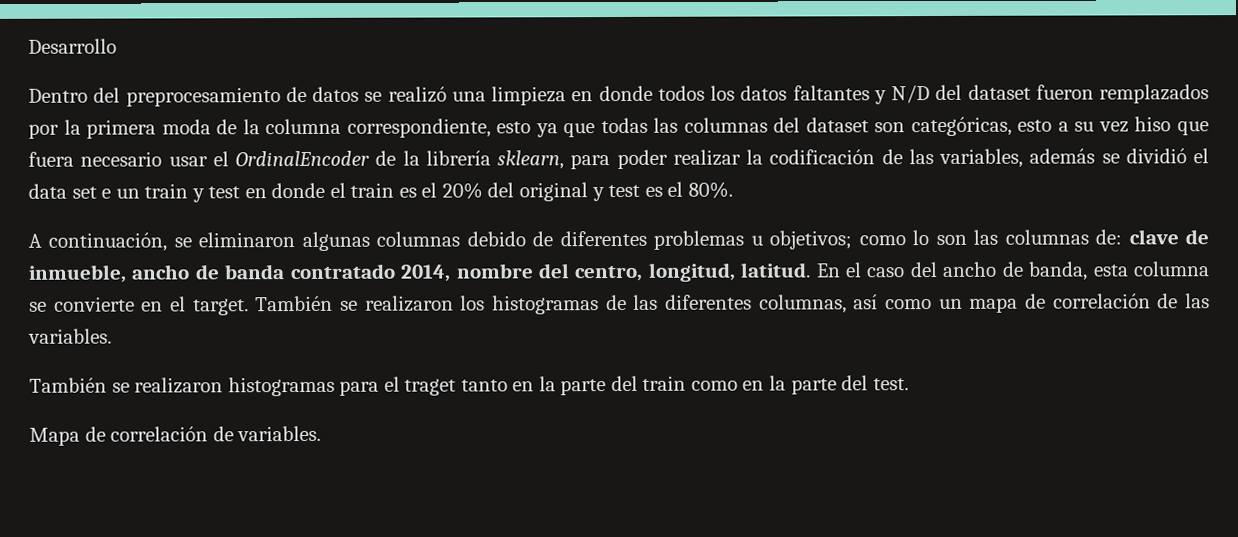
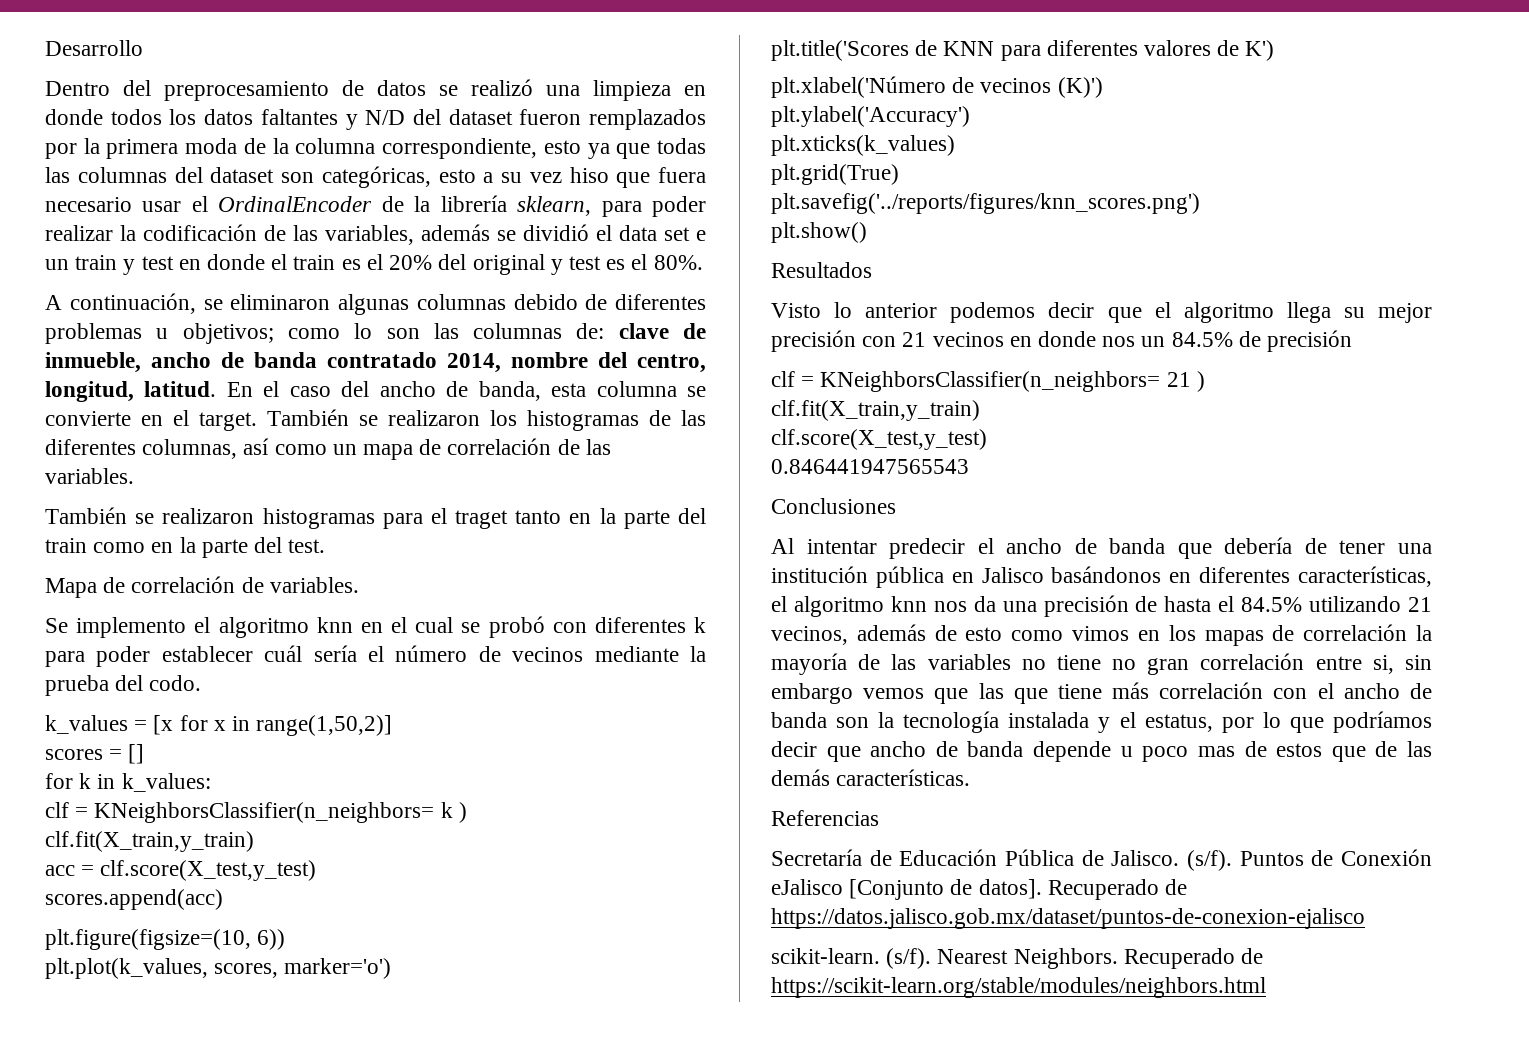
+ Se implemento el algoritmo knn en el cual se probó con diferentes k para poder establecer cuál sería el número de vecinos mediante la prueba del codo.
+ k_values = [x for x in range(1,50,2)]
+ scores = []
+ for k in k_values:
+ clf = KNeighborsClassifier(n_neighbors= k )
+ clf.fit(X_train,y_train)
+ acc = clf.score(X_test,y_test)
+ scores.append(acc)
+ plt.figure(figsize=(10, 6))
+ plt.plot(k_values, scores, marker='o')
+ plt.title('Scores de KNN para diferentes valores de K')
+ plt.xlabel('Número de vecinos (K)')
+ plt.ylabel('Accuracy')
+ plt.xticks(k_values)
+ plt.grid(True)
+ plt.savefig('../reports/figures/knn_scores.png')
+ plt.show()
+ Resultados
+ Visto lo anterior podemos decir que el algoritmo llega su mejor precisión con 21 vecinos en donde nos un 84.5% de precisión
+ clf = KNeighborsClassifier(n_neighbors= 21 )
+ clf.fit(X_train,y_train)
+ clf.score(X_test,y_test)
+ 0.846441947565543
+ Conclusiones
+ Al intentar predecir el ancho de banda que debería de tener una institución pública en Jalisco basándonos en diferentes características, el algoritmo knn nos da una precisión de hasta el 84.5% utilizando 21 vecinos, además de esto como vimos en los mapas de correlación la mayoría de las variables no tiene no gran correlación entre si, sin embargo vemos que las que tiene más correlación con el ancho de banda son la tecnología instalada y el estatus, por lo que podríamos decir que ancho de banda depende u poco mas de estos que de las demás características.
+ Referencias
+ Secretaría de Educación Pública de Jalisco. (s/f). Puntos de Conexión eJalisco [Conjunto de datos]. Recuperado de https://datos.jalisco.gob.mx/dataset/puntos-de-conexion-ejalisco
+ scikit-learn. (s/f). Nearest Neighbors. Recuperado de https://scikit-learn.org/stable/modules/neighbors.html

